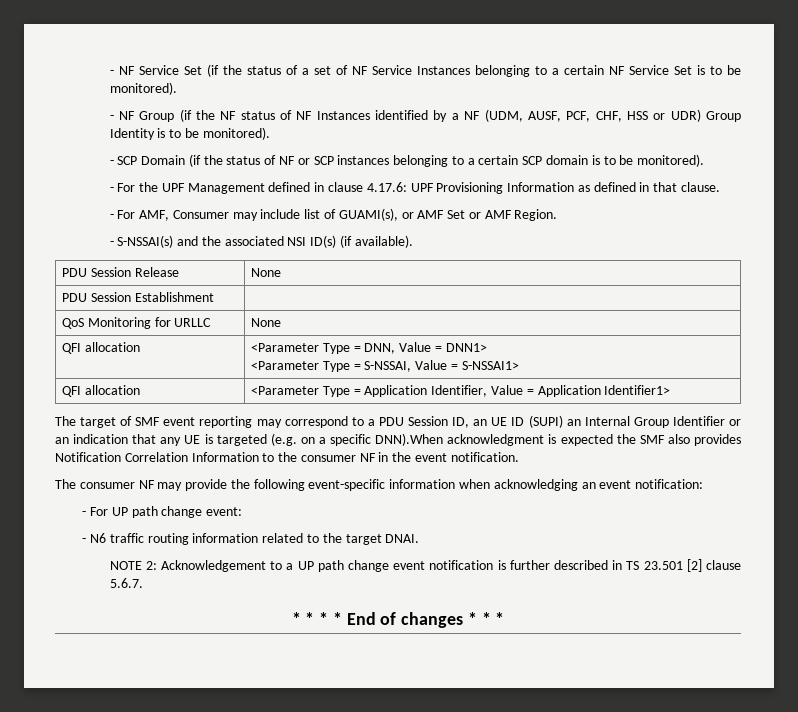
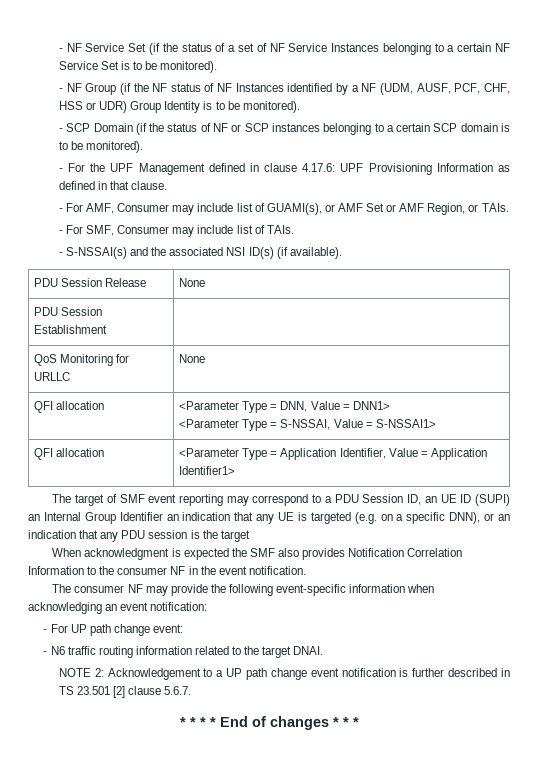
- - For AMF, Consumer may include list of GUAMI(s), or AMF Set or AMF Region.
+ - For AMF, Consumer may include list of GUAMI(s), or AMF Set or AMF Region, or TAIs.
+ - For SMF, Consumer may include list of TAIs.
- The target of SMF event reporting may correspond to a PDU Session ID, an UE ID (SUPI) an Internal Group Identifier or an indication that any UE is targeted (e.g. on a specific DNN).When acknowledgment is expected the SMF also provides Notification Correlation Information to the consumer NF in the event notification.
+ The target of SMF event reporting may correspond to a PDU Session ID, an UE ID (SUPI) an Internal Group Identifier an indication that any UE is targeted (e.g. on a specific DNN), or an indication that any PDU session is the target
+ When acknowledgment is expected the SMF also provides Notification Correlation Information to the consumer NF in the event notification.

